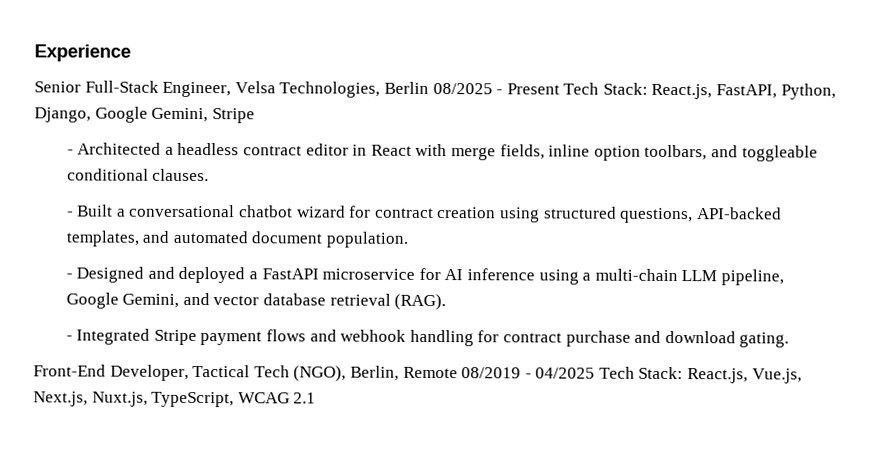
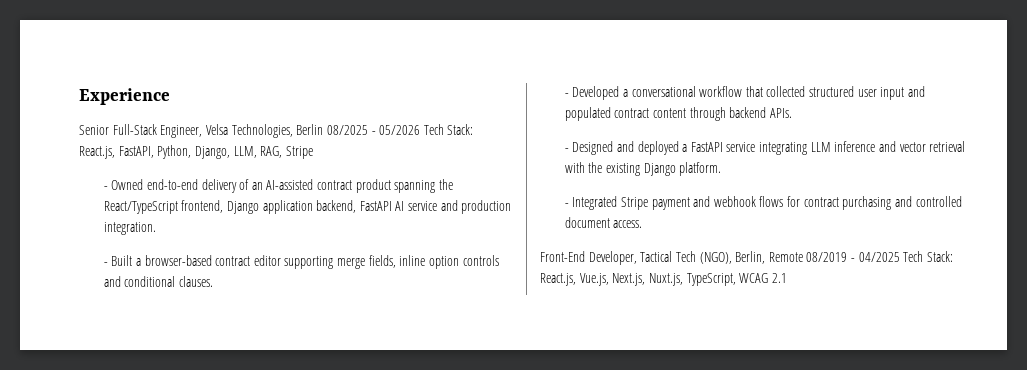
- Senior Full-Stack Engineer, Velsa Technologies, Berlin 08/2025 - Present Tech Stack: React.js, FastAPI, Python, Django, Google Gemini, Stripe
+ Senior Full-Stack Engineer, Velsa Technologies, Berlin 08/2025 - 05/2026 Tech Stack: React.js, FastAPI, Python, Django, LLM, RAG, Stripe
- - Architected a headless contract editor in React with merge fields, inline option toolbars, and toggleable conditional clauses.
+ - Owned end-to-end delivery of an AI-assisted contract product spanning the React/TypeScript frontend, Django application backend, FastAPI AI service and production integration.
+ - Built a browser-based contract editor supporting merge fields, inline option controls and conditional clauses.
- - Built a conversational chatbot wizard for contract creation using structured questions, API-backed templates, and automated document population.
+ - Developed a conversational workflow that collected structured user input and populated contract content through backend APIs.
- - Designed and deployed a FastAPI microservice for AI inference using a multi-chain LLM pipeline, Google Gemini, and vector database retrieval (RAG).
+ - Designed and deployed a FastAPI service integrating LLM inference and vector retrieval with the existing Django platform.
- - Integrated Stripe payment flows and webhook handling for contract purchase and download gating.
+ - Integrated Stripe payment and webhook flows for contract purchasing and controlled document access.

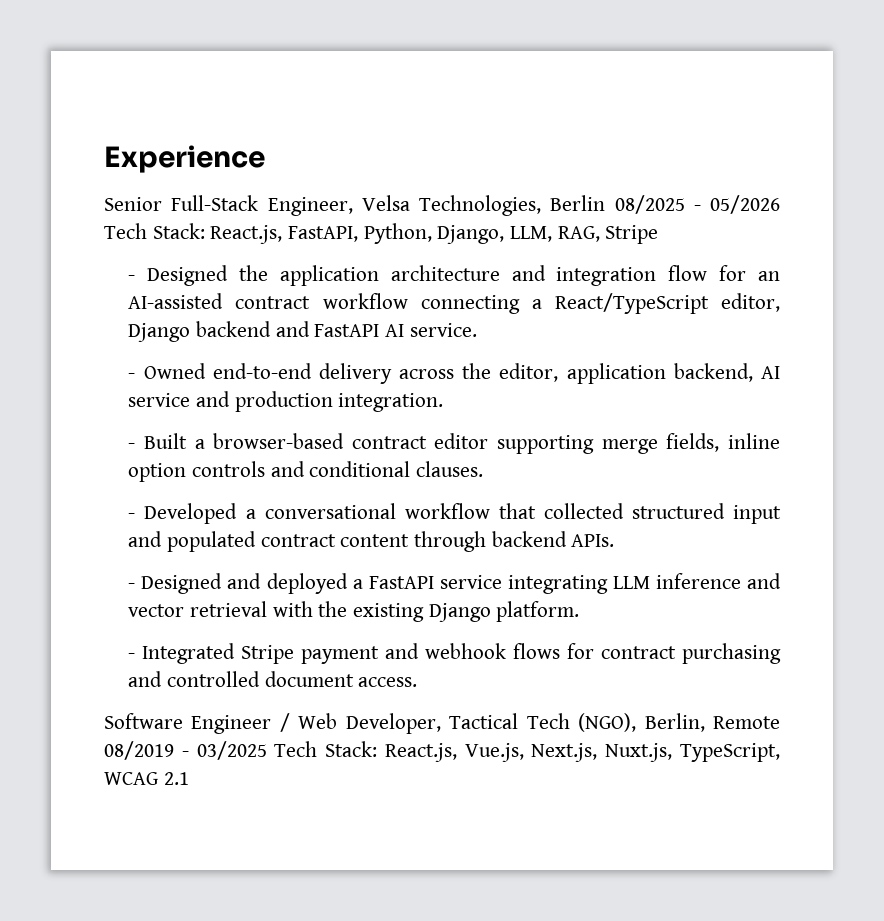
- - Owned end-to-end delivery of an AI-assisted contract product spanning the React/TypeScript frontend, Django application backend, FastAPI AI service and production integration.
+ - Designed the application architecture and integration flow for an AI-assisted contract workflow connecting a React/TypeScript editor, Django backend and FastAPI AI service.
+ - Owned end-to-end delivery across the editor, application backend, AI service and production integration.
- - Developed a conversational workflow that collected structured user input and populated contract content through backend APIs.
+ - Developed a conversational workflow that collected structured input and populated contract content through backend APIs.
- Front-End Developer, Tactical Tech (NGO), Berlin, Remote 08/2019 - 04/2025 Tech Stack: React.js, Vue.js, Next.js, Nuxt.js, TypeScript, WCAG 2.1
+ Software Engineer / Web Developer, Tactical Tech (NGO), Berlin, Remote 08/2019 - 03/2025 Tech Stack: React.js, Vue.js, Next.js, Nuxt.js, TypeScript, WCAG 2.1

